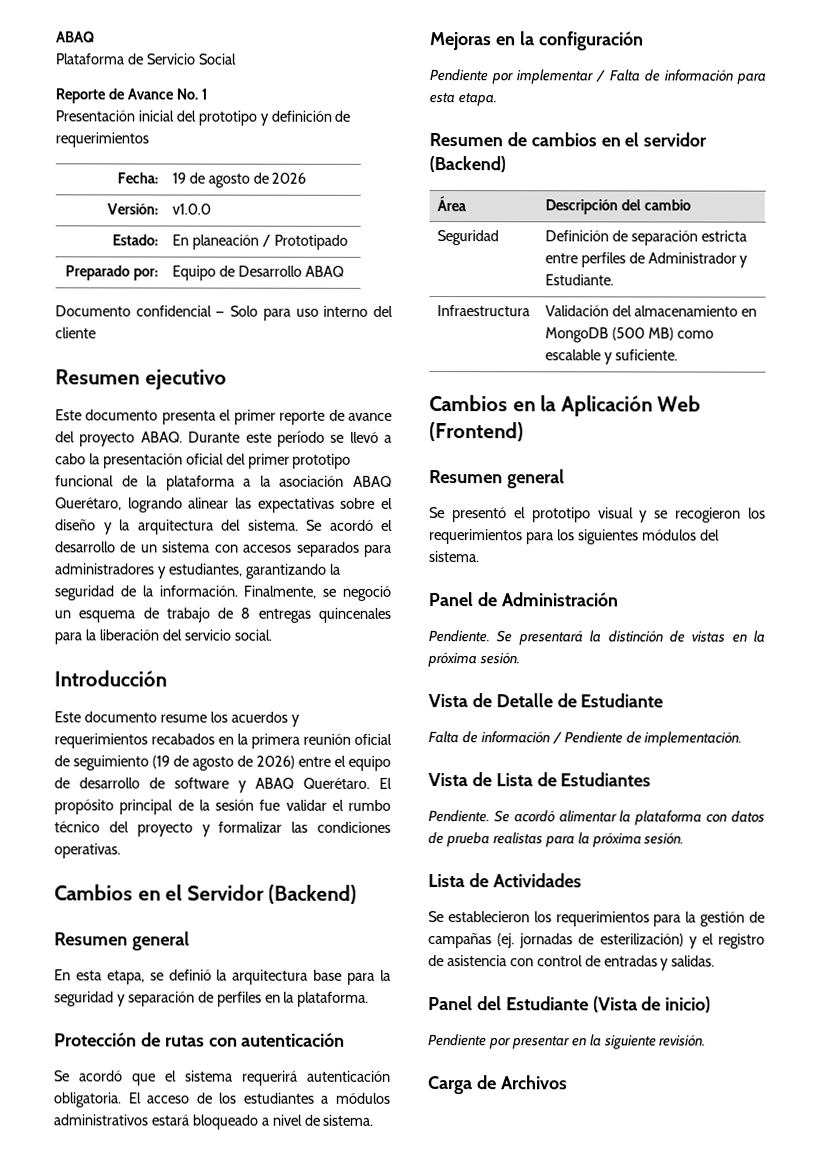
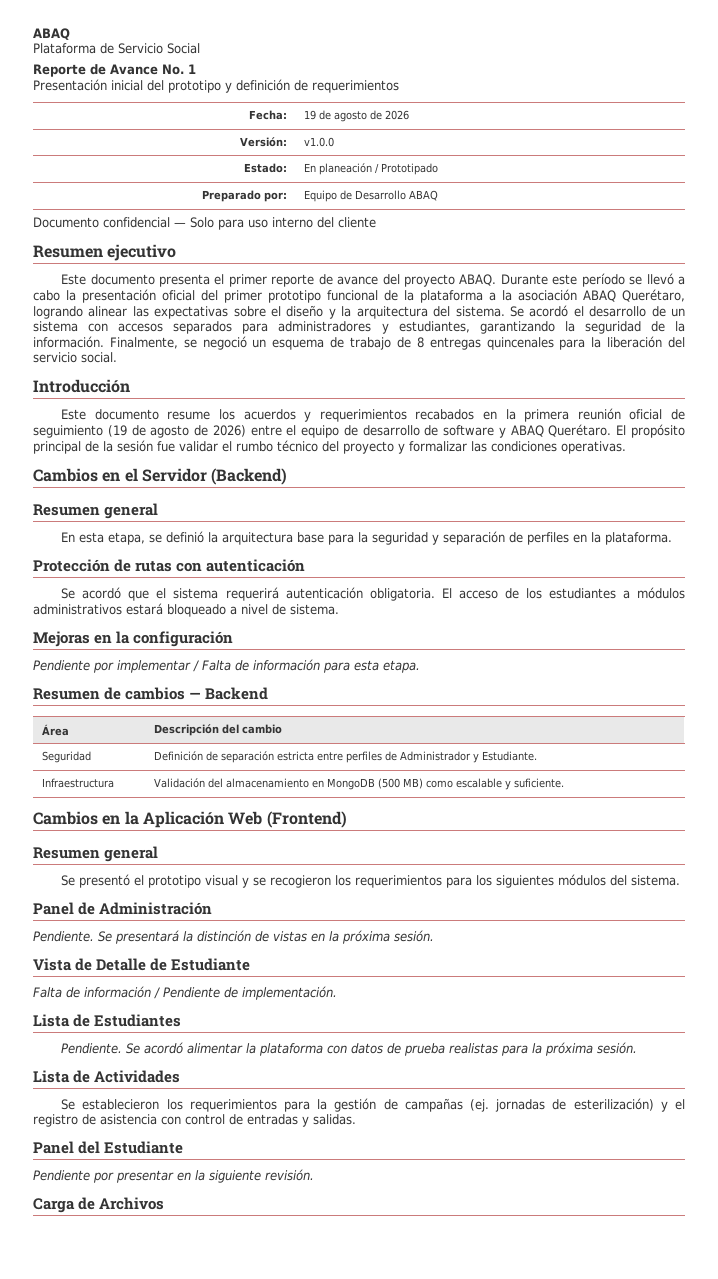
- Resumen de cambios en el servidor (Backend)
+ Resumen de cambios — Backend
- Vista de Lista de Estudiantes
+ Lista de Estudiantes
- Panel del Estudiante (Vista de inicio)
+ Panel del Estudiante

